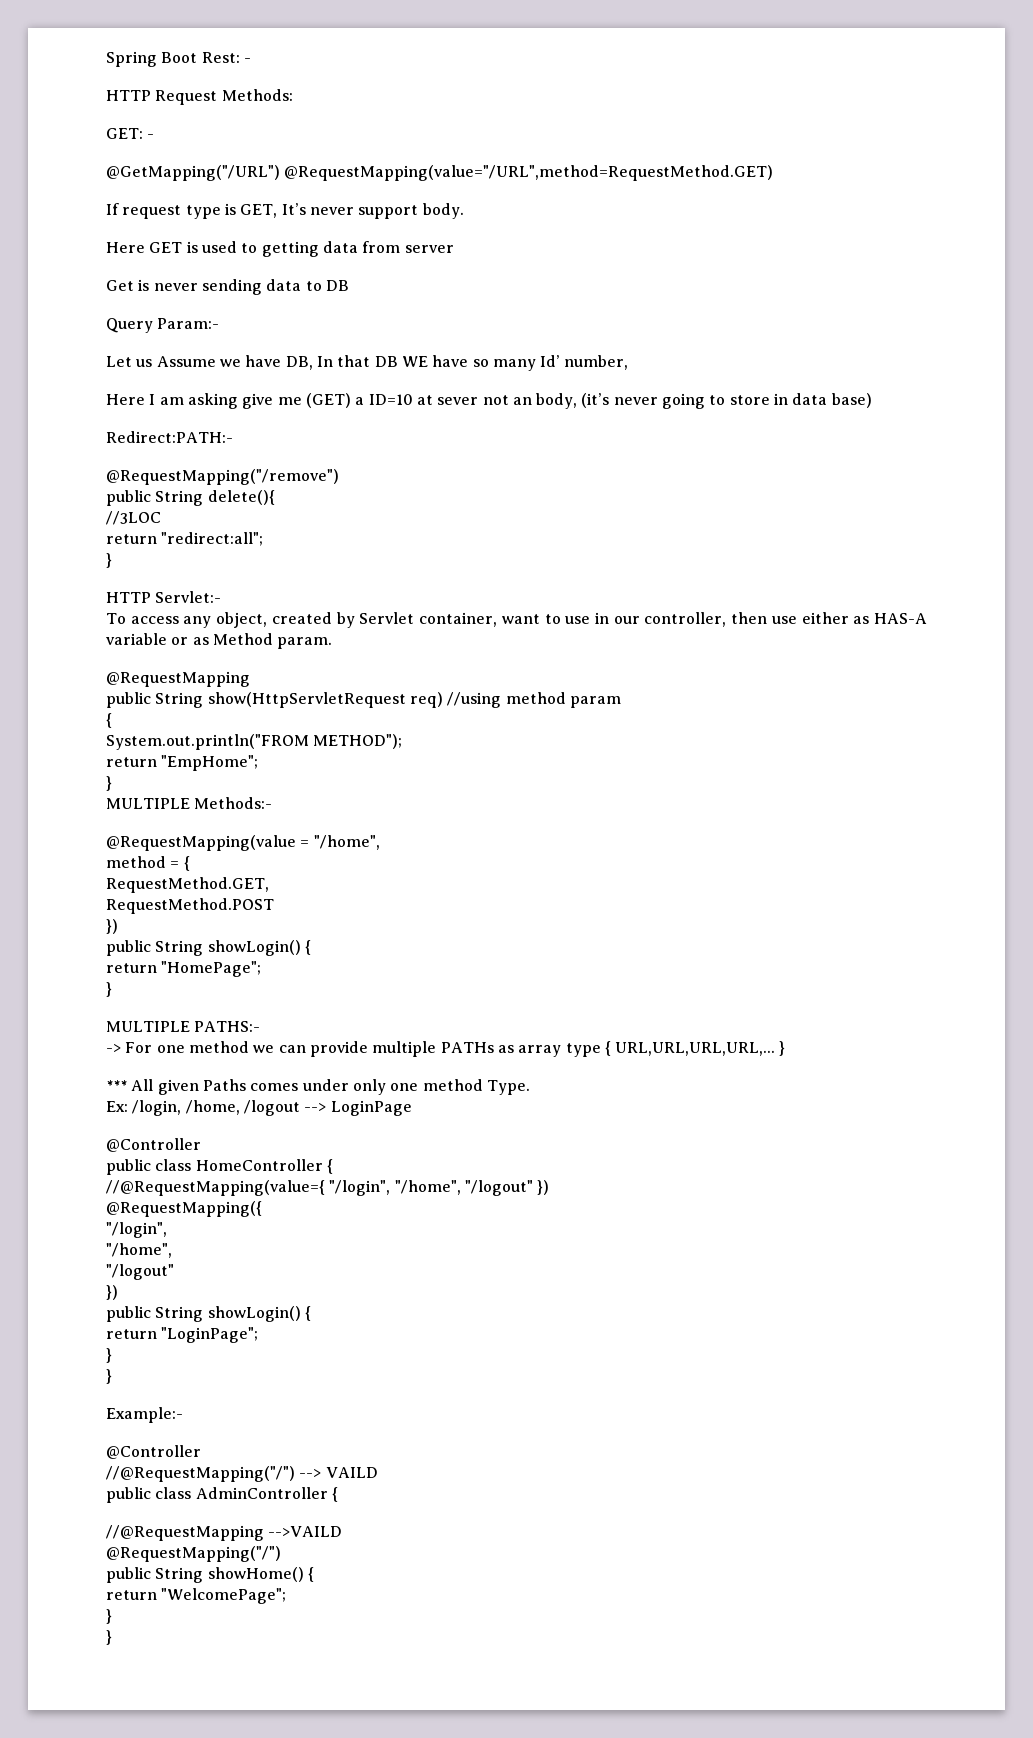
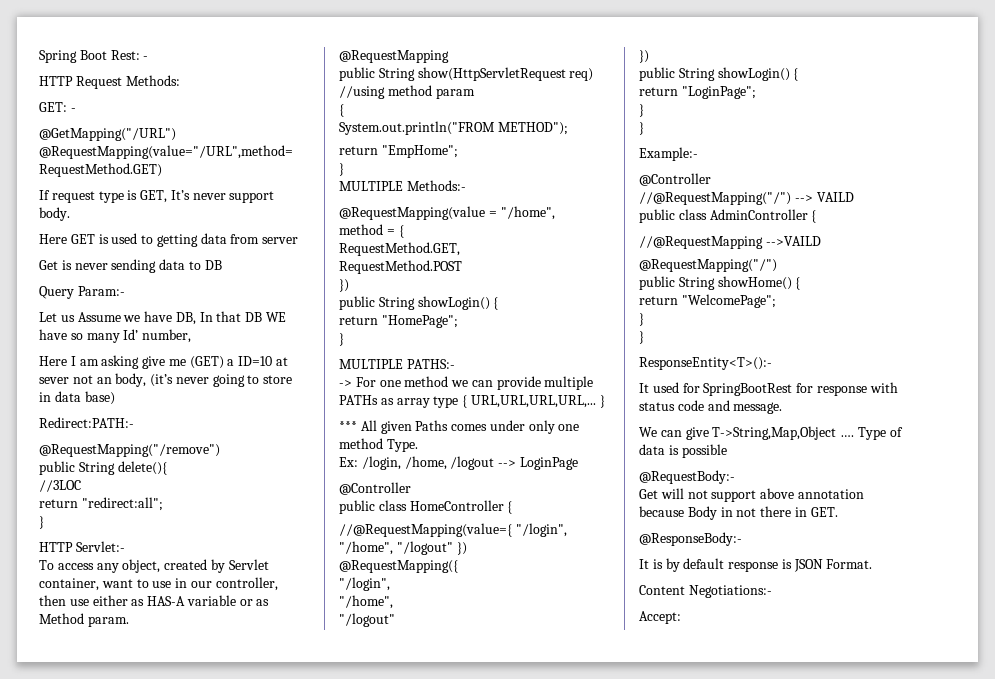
+ ResponseEntity<T>():-
+ It used for SpringBootRest for response with status code and message.
+ We can give T->String,Map,Object …. Type of data is possible
+ @RequestBody:-
+ Get will not support above annotation because Body in not there in GET.
+ @ResponseBody:-
+ It is by default response is JSON Format.
+ Content Negotiations:-
+ Accept:

